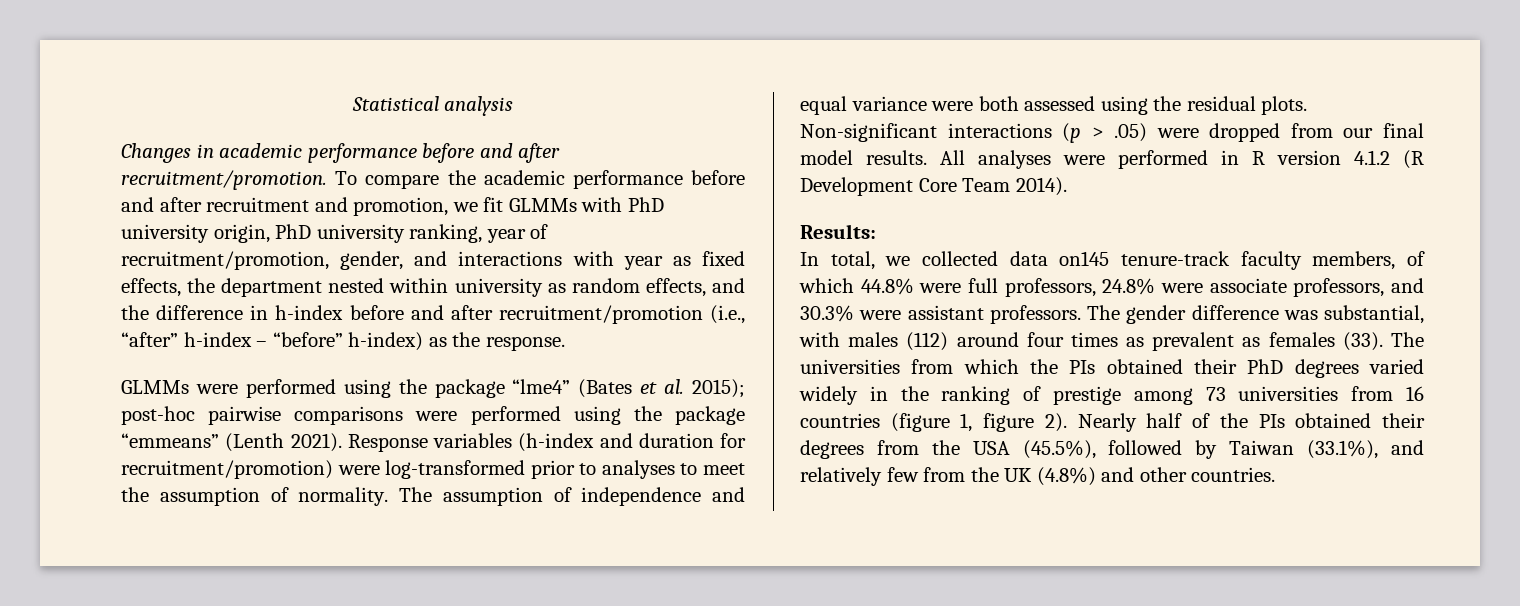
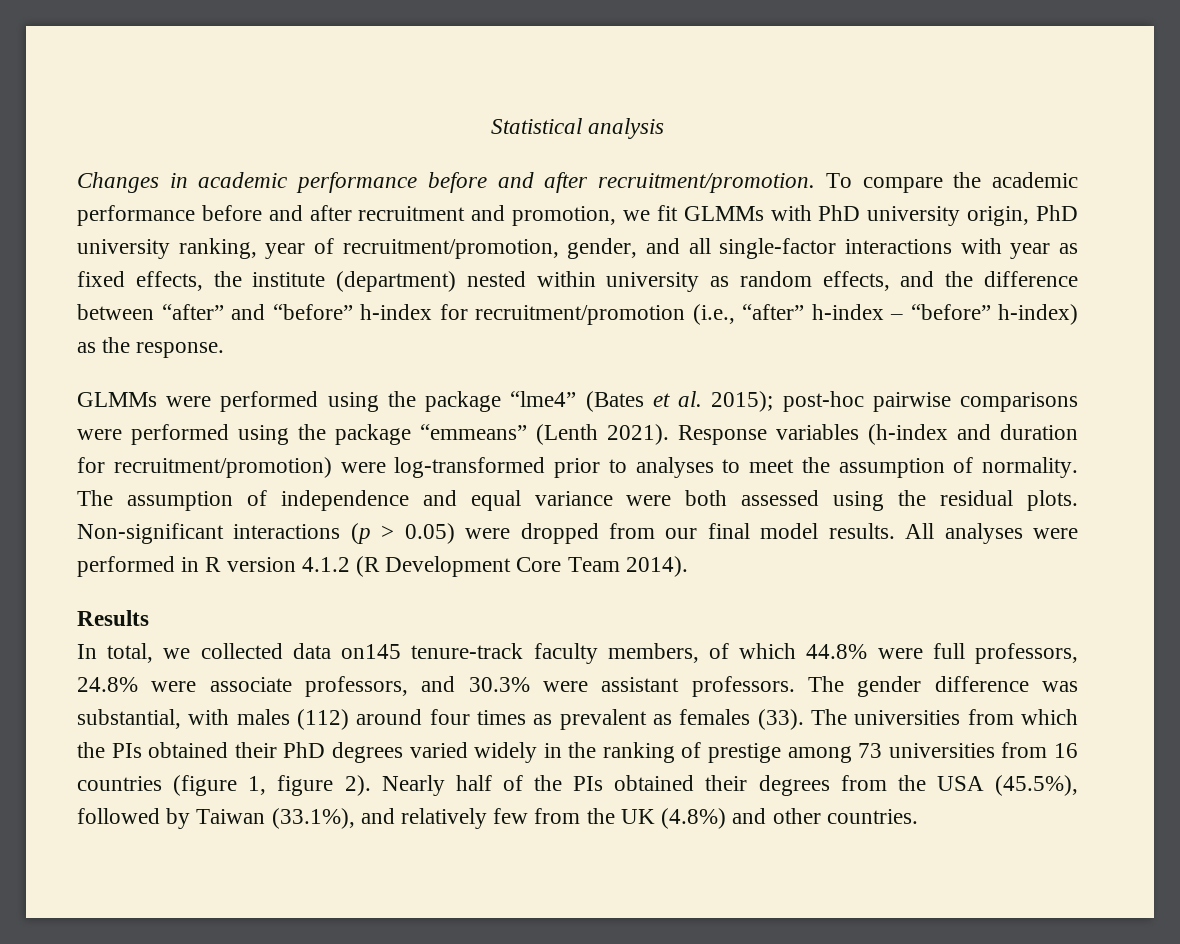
- To compare the academic performance before and after recruitment and promotion, we fit GLMMs with PhD university origin, PhD university ranking, year of recruitment/promotion, gender, and interactions with year as fixed effects, the department nested within university as random effects, and the difference in h-index before and after recruitment/promotion (i.e., “after” h-index – “before” h-index) as the response.
+ To compare the academic performance before and after recruitment and promotion, we fit GLMMs with PhD university origin, PhD university ranking, year of recruitment/promotion, gender, and all single-factor interactions with year as fixed effects, the institute (department) nested within university as random effects, and the difference between “after” and “before” h-index for recruitment/promotion (i.e., “after” h-index – “before” h-index) as the response.
- Non-significant interactions (p > .05) were dropped from our final model results.
+ Non-significant interactions (p > 0.05) were dropped from our final model results.
- Results:
+ Results

